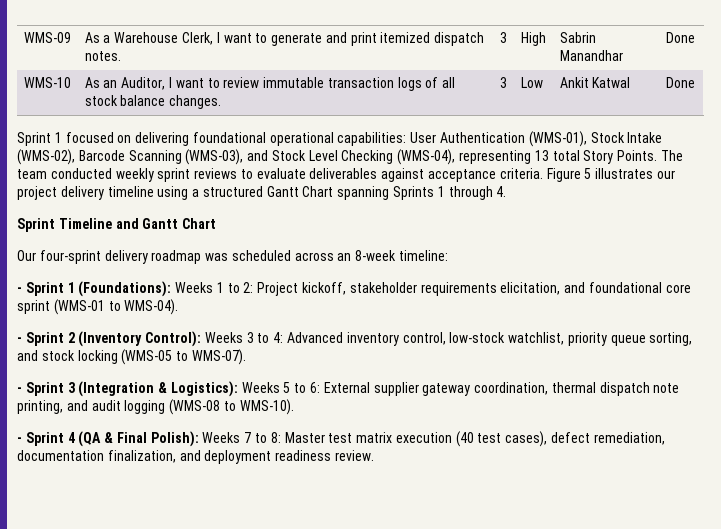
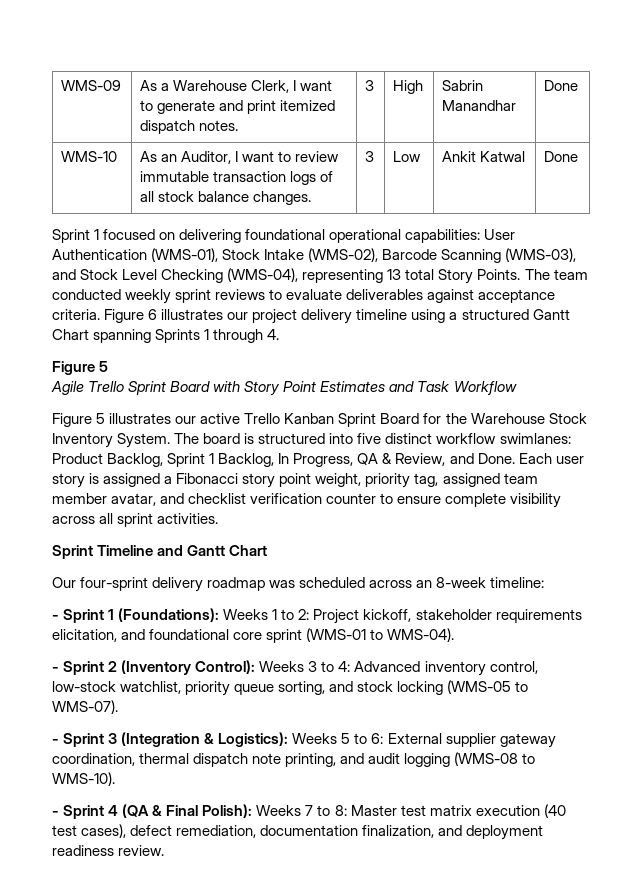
- Figure 5 illustrates our project delivery timeline using a structured Gantt Chart spanning Sprints 1 through 4.
+ Figure 6 illustrates our project delivery timeline using a structured Gantt Chart spanning Sprints 1 through 4.
+ Figure 5
+ Agile Trello Sprint Board with Story Point Estimates and Task Workflow
+ Figure 5 illustrates our active Trello Kanban Sprint Board for the Warehouse Stock Inventory System. The board is structured into five distinct workflow swimlanes: Product Backlog, Sprint 1 Backlog, In Progress, QA & Review, and Done. Each user story is assigned a Fibonacci story point weight, priority tag, assigned team member avatar, and checklist verification counter to ensure complete visibility across all sprint activities.

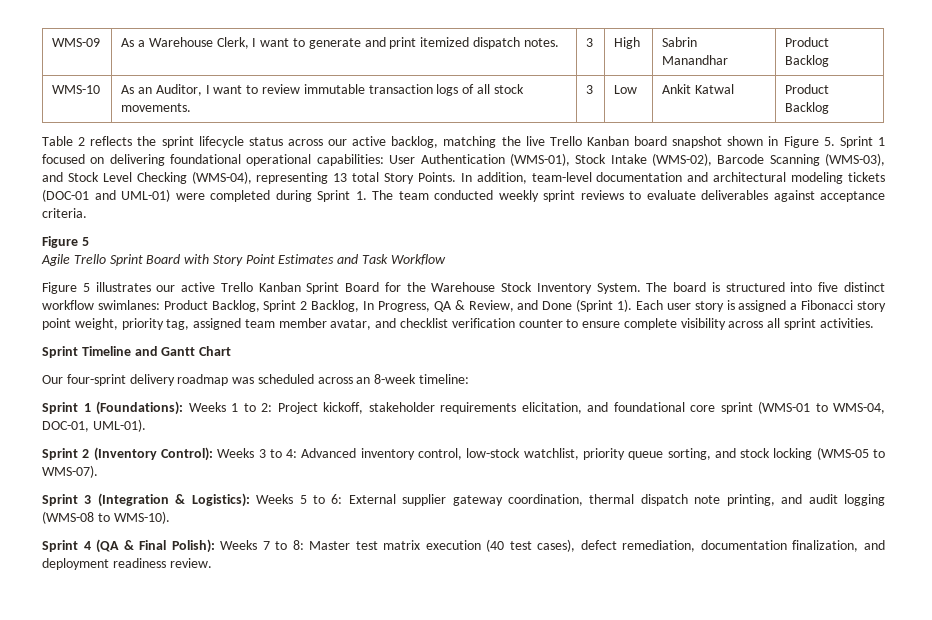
- WMS-09 | As a Warehouse Clerk, I want to generate and print itemized dispatch notes. | 3 | High | Sabrin Manandhar | Done
+ WMS-09 | As a Warehouse Clerk, I want to generate and print itemized dispatch notes. | 3 | High | Sabrin Manandhar | Product Backlog
- WMS-10 | As an Auditor, I want to review immutable transaction logs of all stock balance changes. | 3 | Low | Ankit Katwal | Done
- Sprint 1 focused on delivering foundational operational capabilities: User Authentication (WMS-01), Stock Intake (WMS-02), Barcode Scanning (WMS-03), and Stock Level Checking (WMS-04), representing 13 total Story Points.
+ WMS-10 | As an Auditor, I want to review immutable transaction logs of all stock movements. | 3 | Low | Ankit Katwal | Product Backlog
+ Table 2 reflects the sprint lifecycle status across our active backlog, matching the live Trello Kanban board snapshot shown in Figure 5. Sprint 1 focused on delivering foundational operational capabilities: User Authentication (WMS-01), Stock Intake (WMS-02), Barcode Scanning (WMS-03), and Stock Level Checking (WMS-04), representing 13 total Story Points.
- The team conducted weekly sprint reviews to evaluate deliverables against acceptance criteria. Figure 6 illustrates our project delivery timeline using a structured Gantt Chart spanning Sprints 1 through 4.
+ In addition, team-level documentation and architectural modeling tickets (DOC-01 and UML-01) were completed during Sprint 1. The team conducted weekly sprint reviews to evaluate deliverables against acceptance criteria.
- The board is structured into five distinct workflow swimlanes: Product Backlog, Sprint 1 Backlog, In Progress, QA & Review, and Done.
+ The board is structured into five distinct workflow swimlanes: Product Backlog, Sprint 2 Backlog, In Progress, QA & Review, and Done (Sprint 1).
- - Sprint 1 (Foundations): Weeks 1 to 2: Project kickoff, stakeholder requirements elicitation, and foundational core sprint (WMS-01 to WMS-04).
- - Sprint 2 (Inventory Control): Weeks 3 to 4: Advanced inventory control, low-stock watchlist, priority queue sorting, and stock locking (WMS-05 to WMS-07).
+ Sprint 1 (Foundations): Weeks 1 to 2: Project kickoff, stakeholder requirements elicitation, and foundational core sprint (WMS-01 to WMS-04, DOC-01, UML-01).
+ Sprint 2 (Inventory Control): Weeks 3 to 4: Advanced inventory control, low-stock watchlist, priority queue sorting, and stock locking (WMS-05 to WMS-07).
- - Sprint 3 (Integration & Logistics): Weeks 5 to 6: External supplier gateway coordination, thermal dispatch note printing, and audit logging (WMS-08 to WMS-10).
+ Sprint 3 (Integration & Logistics): Weeks 5 to 6: External supplier gateway coordination, thermal dispatch note printing, and audit logging (WMS-08 to WMS-10).
- - Sprint 4 (QA & Final Polish): Weeks 7 to 8: Master test matrix execution (40 test cases), defect remediation, documentation finalization, and deployment readiness review.
+ Sprint 4 (QA & Final Polish): Weeks 7 to 8: Master test matrix execution (40 test cases), defect remediation, documentation finalization, and deployment readiness review.

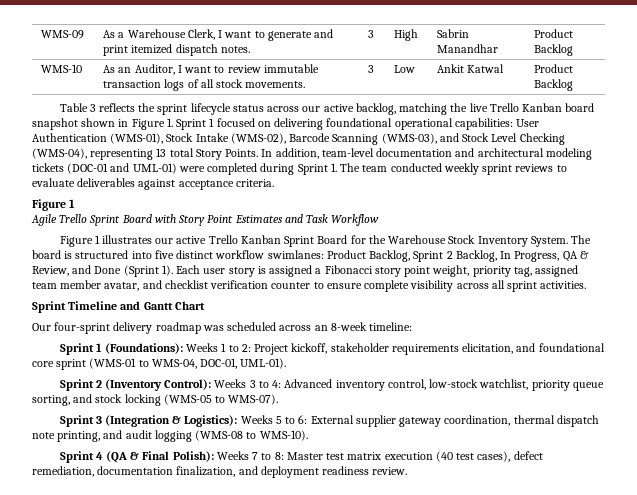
- Table 2 reflects the sprint lifecycle status across our active backlog, matching the live Trello Kanban board snapshot shown in Figure 5. Sprint 1 focused on delivering foundational operational capabilities: User Authentication (WMS-01), Stock Intake (WMS-02), Barcode Scanning (WMS-03), and Stock Level Checking (WMS-04), representing 13 total Story Points.
+ Table 3 reflects the sprint lifecycle status across our active backlog, matching the live Trello Kanban board snapshot shown in Figure 1. Sprint 1 focused on delivering foundational operational capabilities: User Authentication (WMS-01), Stock Intake (WMS-02), Barcode Scanning (WMS-03), and Stock Level Checking (WMS-04), representing 13 total Story Points.
  In addition, team-level documentation and architectural modeling tickets (DOC-01 and UML-01) were completed during Sprint 1. The team conducted weekly sprint reviews to evaluate deliverables against acceptance criteria.
- Figure 5
+ Figure 1
- Figure 5 illustrates our active Trello Kanban Sprint Board for the Warehouse Stock Inventory System.
+ Figure 1 illustrates our active Trello Kanban Sprint Board for the Warehouse Stock Inventory System.

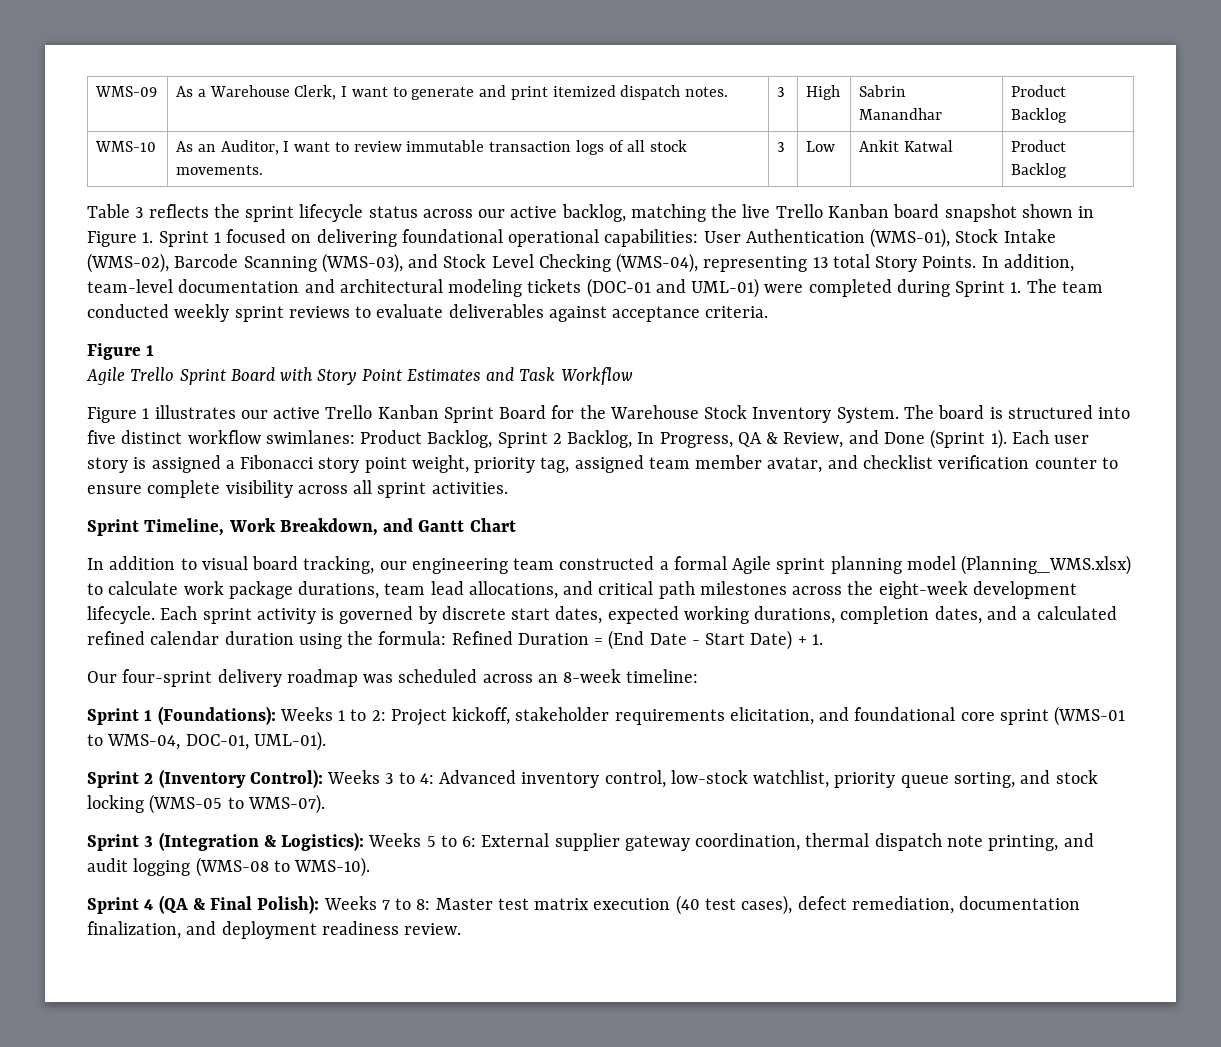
- Sprint Timeline and Gantt Chart
+ Sprint Timeline, Work Breakdown, and Gantt Chart
+ In addition to visual board tracking, our engineering team constructed a formal Agile sprint planning model (Planning_WMS.xlsx) to calculate work package durations, team lead allocations, and critical path milestones across the eight-week development lifecycle. Each sprint activity is governed by discrete start dates, expected working durations, completion dates, and a calculated refined calendar duration using the formula: Refined Duration = (End Date - Start Date) + 1.

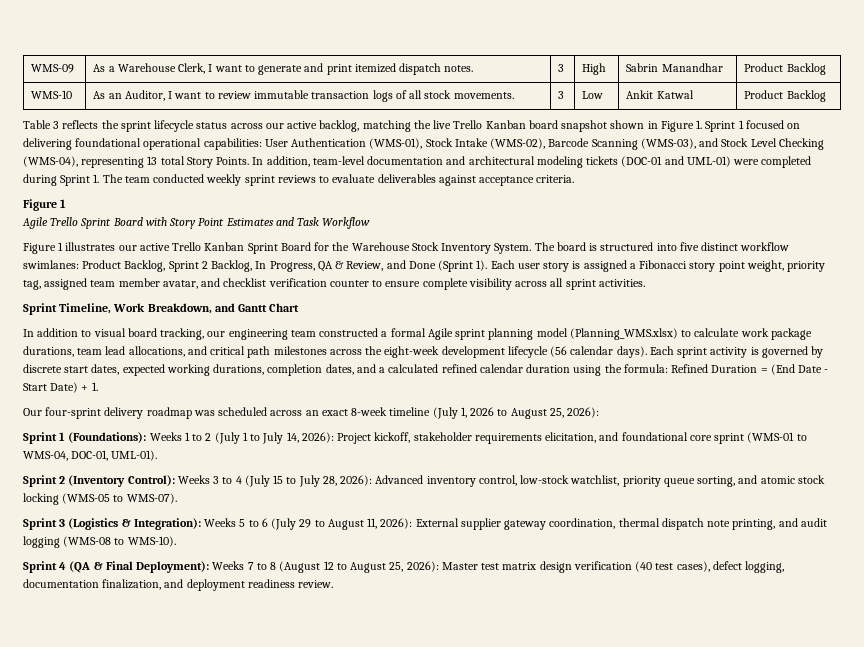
- In addition to visual board tracking, our engineering team constructed a formal Agile sprint planning model (Planning_WMS.xlsx) to calculate work package durations, team lead allocations, and critical path milestones across the eight-week development lifecycle.
+ In addition to visual board tracking, our engineering team constructed a formal Agile sprint planning model (Planning_WMS.xlsx) to calculate work package durations, team lead allocations, and critical path milestones across the eight-week development lifecycle (56 calendar days).
- Our four-sprint delivery roadmap was scheduled across an 8-week timeline:
+ Our four-sprint delivery roadmap was scheduled across an exact 8-week timeline (July 1, 2026 to August 25, 2026):
- Sprint 1 (Foundations): Weeks 1 to 2: Project kickoff, stakeholder requirements elicitation, and foundational core sprint (WMS-01 to WMS-04, DOC-01, UML-01).
+ Sprint 1 (Foundations): Weeks 1 to 2 (July 1 to July 14, 2026): Project kickoff, stakeholder requirements elicitation, and foundational core sprint (WMS-01 to WMS-04, DOC-01, UML-01).
- Sprint 2 (Inventory Control): Weeks 3 to 4: Advanced inventory control, low-stock watchlist, priority queue sorting, and stock locking (WMS-05 to WMS-07).
+ Sprint 2 (Inventory Control): Weeks 3 to 4 (July 15 to July 28, 2026): Advanced inventory control, low-stock watchlist, priority queue sorting, and atomic stock locking (WMS-05 to WMS-07).
- Sprint 3 (Integration & Logistics): Weeks 5 to 6: External supplier gateway coordination, thermal dispatch note printing, and audit logging (WMS-08 to WMS-10).
+ Sprint 3 (Logistics & Integration): Weeks 5 to 6 (July 29 to August 11, 2026): External supplier gateway coordination, thermal dispatch note printing, and audit logging (WMS-08 to WMS-10).
- Sprint 4 (QA & Final Polish): Weeks 7 to 8: Master test matrix execution (40 test cases), defect remediation, documentation finalization, and deployment readiness review.
+ Sprint 4 (QA & Final Deployment): Weeks 7 to 8 (August 12 to August 25, 2026): Master test matrix design verification (40 test cases), defect logging, documentation finalization, and deployment readiness review.

